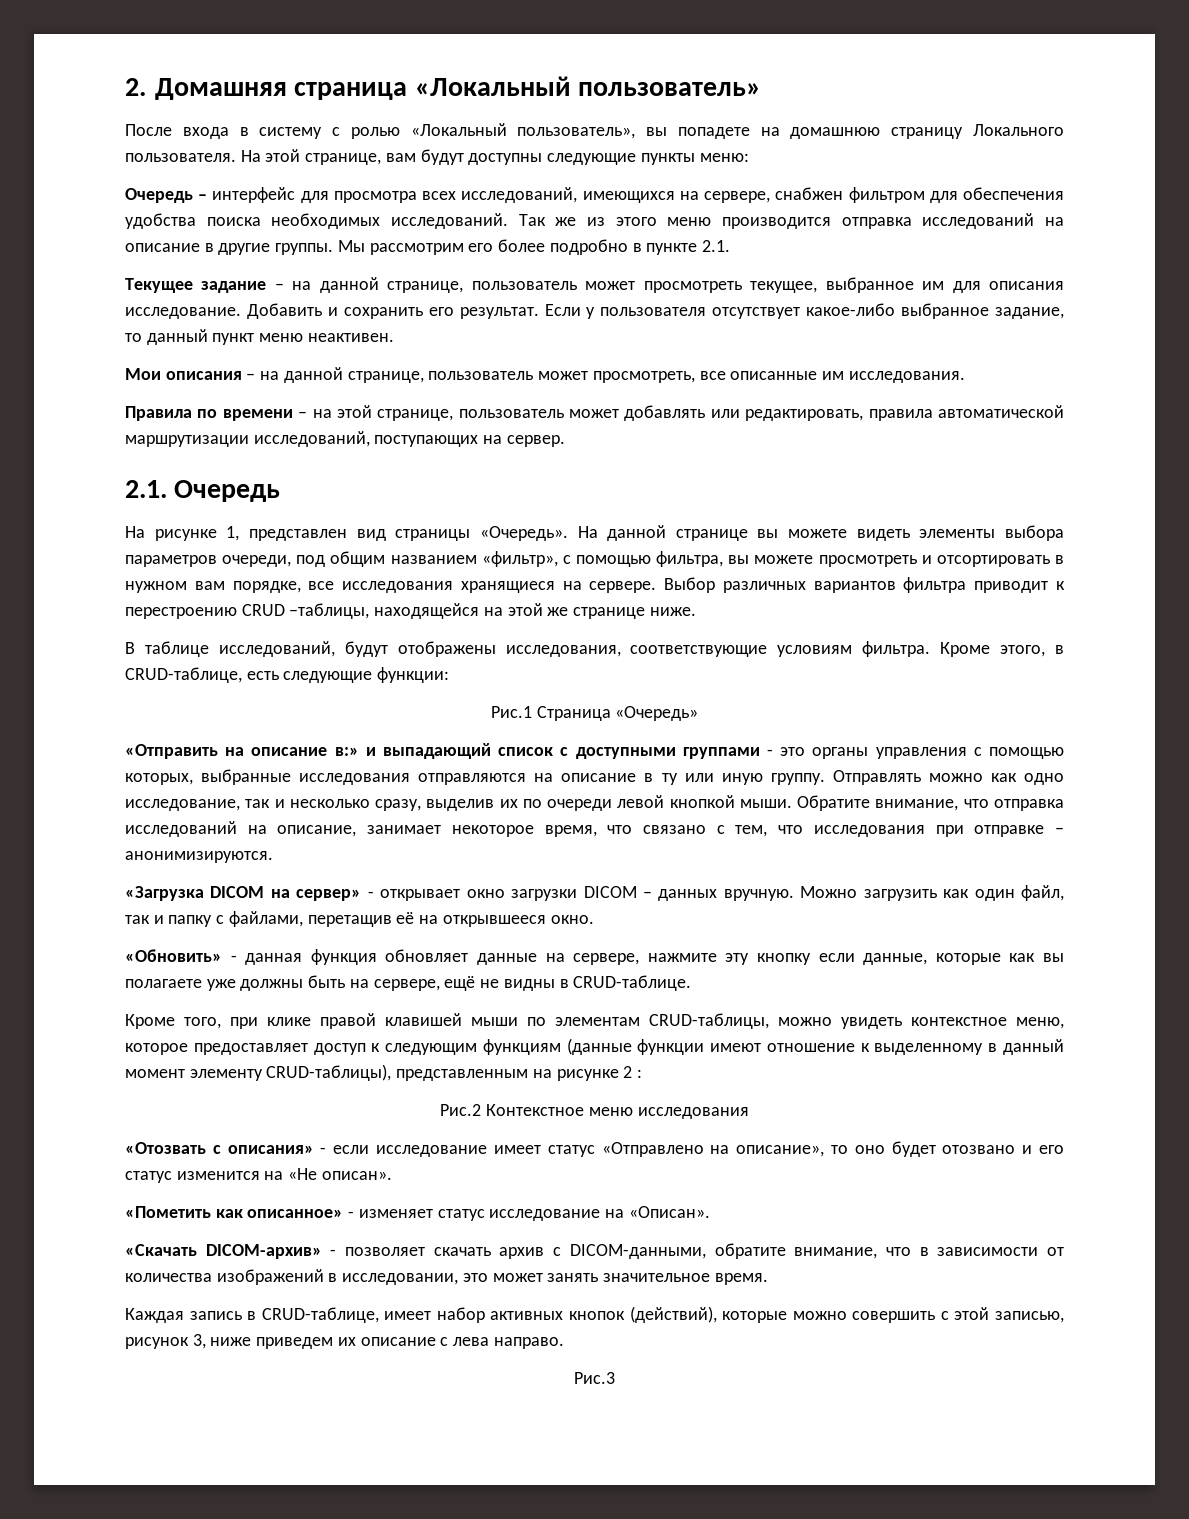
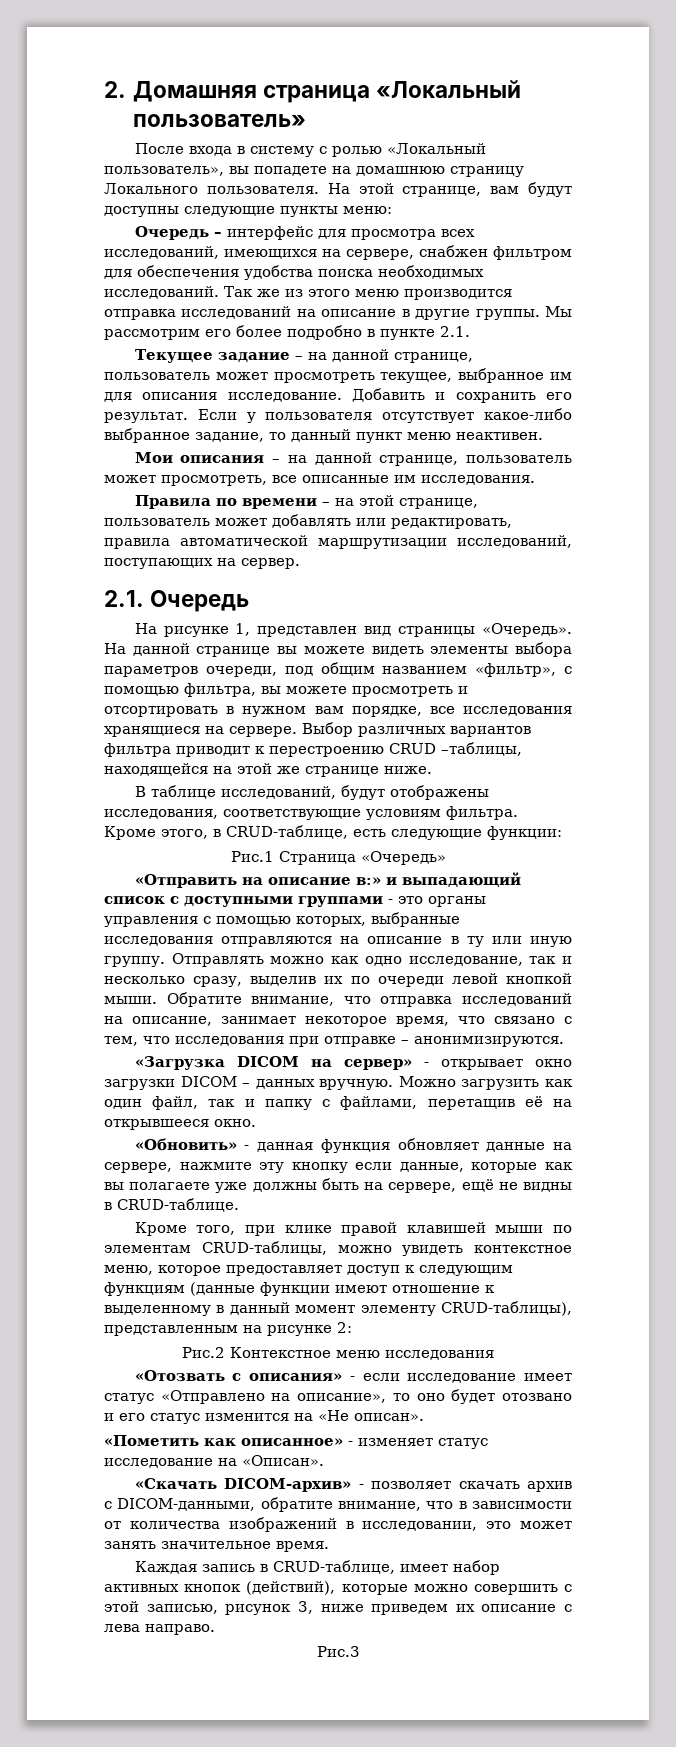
- Кроме того, при клике правой клавишей мыши по элементам CRUD-таблицы, можно увидеть контекстное меню, которое предоставляет доступ к следующим функциям (данные функции имеют отношение к выделенному в данный момент элементу CRUD-таблицы), представленным на рисунке 2 :
+ Кроме того, при клике правой клавишей мыши по элементам CRUD-таблицы, можно увидеть контекстное меню, которое предоставляет доступ к следующим функциям (данные функции имеют отношение к выделенному в данный момент элементу CRUD-таблицы), представленным на рисунке 2:

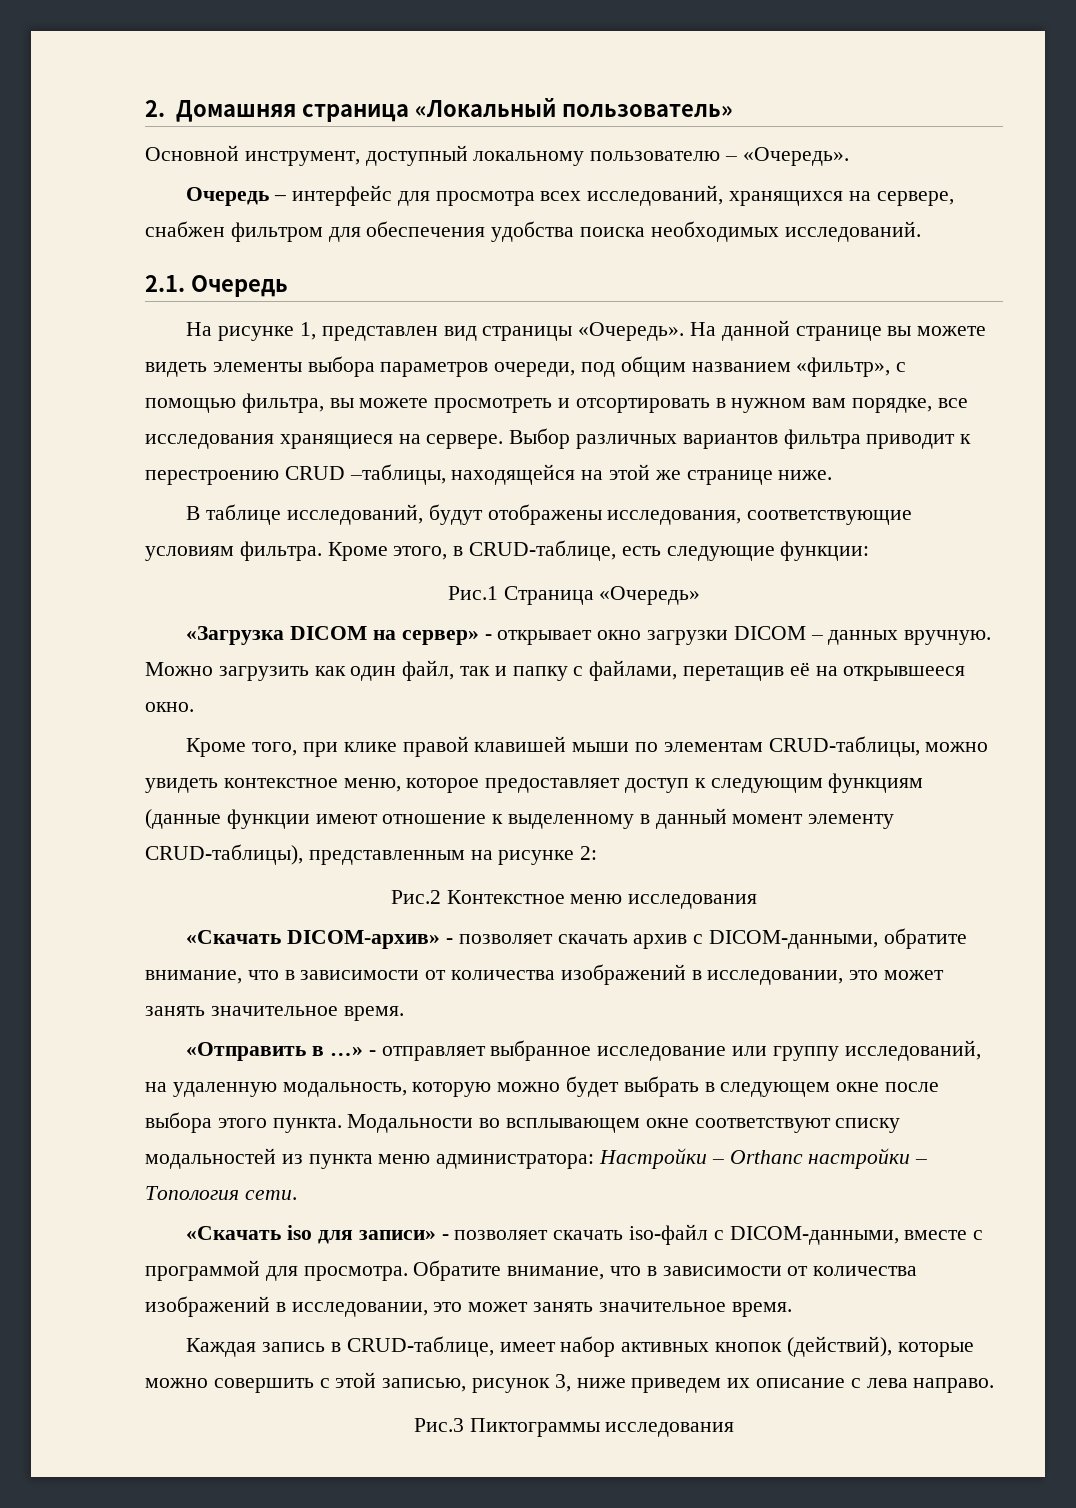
- После входа в систему с ролью «Локальный пользователь», вы попадете на домашнюю страницу Локального пользователя. На этой странице, вам будут доступны следующие пункты меню:
+ Основной инструмент, доступный локальному пользователю – «Очередь».
- Очередь – интерфейс для просмотра всех исследований, имеющихся на сервере, снабжен фильтром для обеспечения удобства поиска необходимых исследований. Так же из этого меню производится отправка исследований на описание в другие группы. Мы рассмотрим его более подробно в пункте 2.1.
- Текущее задание – на данной странице, пользователь может просмотреть текущее, выбранное им для описания исследование. Добавить и сохранить его результат. Если у пользователя отсутствует какое-либо выбранное задание, то данный пункт меню неактивен.
- Мои описания – на данной странице, пользователь может просмотреть, все описанные им исследования.
- Правила по времени – на этой странице, пользователь может добавлять или редактировать, правила автоматической маршрутизации исследований, поступающих на сервер.
+ Очередь – интерфейс для просмотра всех исследований, хранящихся на сервере, снабжен фильтром для обеспечения удобства поиска необходимых исследований.
- «Отправить на описание в:» и выпадающий список с доступными группами - это органы управления с помощью которых, выбранные исследования отправляются на описание в ту или иную группу. Отправлять можно как одно исследование, так и несколько сразу, выделив их по очереди левой кнопкой мыши. Обратите внимание, что отправка исследований на описание, занимает некоторое время, что связано с тем, что исследования при отправке – анонимизируются.
- «Обновить» - данная функция обновляет данные на сервере, нажмите эту кнопку если данные, которые как вы полагаете уже должны быть на сервере, ещё не видны в CRUD-таблице.
- «Отозвать с описания» - если исследование имеет статус «Отправлено на описание», то оно будет отозвано и его статус изменится на «Не описан».
- «Пометить как описанное» - изменяет статус исследование на «Описан».
+ «Отправить в …» - отправляет выбранное исследование или группу исследований, на удаленную модальность, которую можно будет выбрать в следующем окне после выбора этого пункта. Модальности во всплывающем окне соответствуют списку модальностей из пункта меню администратора: Настройки – Orthanc настройки – Топология сети.
+ «Скачать iso для записи» - позволяет скачать iso-файл с DICOM-данными, вместе с программой для просмотра. Обратите внимание, что в зависимости от количества изображений в исследовании, это может занять значительное время.
- Рис.3
+ Рис.3 Пиктограммы исследования

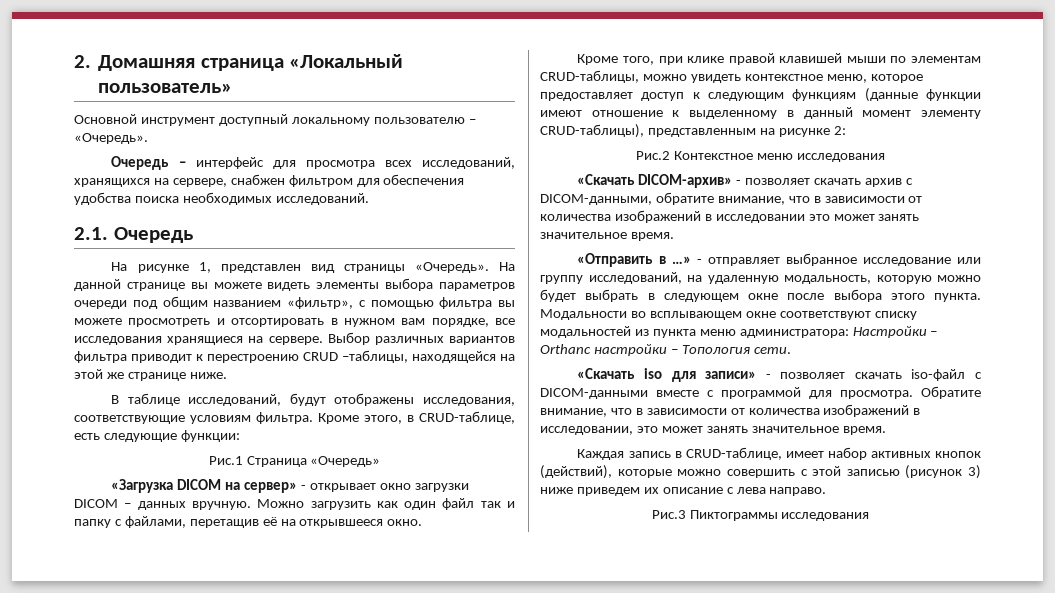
- Основной инструмент, доступный локальному пользователю – «Очередь».
+ Основной инструмент доступный локальному пользователю – «Очередь».
- На данной странице вы можете видеть элементы выбора параметров очереди, под общим названием «фильтр», с помощью фильтра, вы можете просмотреть и отсортировать в нужном вам порядке, все исследования хранящиеся на сервере.
+ На данной странице вы можете видеть элементы выбора параметров очереди под общим названием «фильтр», с помощью фильтра вы можете просмотреть и отсортировать в нужном вам порядке, все исследования хранящиеся на сервере.
- Можно загрузить как один файл, так и папку с файлами, перетащив её на открывшееся окно.
+ Можно загрузить как один файл так и папку с файлами, перетащив её на открывшееся окно.
- «Скачать DICOM-архив» - позволяет скачать архив с DICOM-данными, обратите внимание, что в зависимости от количества изображений в исследовании, это может занять значительное время.
+ «Скачать DICOM-архив» - позволяет скачать архив с DICOM-данными, обратите внимание, что в зависимости от количества изображений в исследовании это может занять значительное время.
- «Скачать iso для записи» - позволяет скачать iso-файл с DICOM-данными, вместе с программой для просмотра.
+ «Скачать iso для записи» - позволяет скачать iso-файл с DICOM-данными вместе с программой для просмотра.
- Каждая запись в CRUD-таблице, имеет набор активных кнопок (действий), которые можно совершить с этой записью, рисунок 3, ниже приведем их описание с лева направо.
+ Каждая запись в CRUD-таблице, имеет набор активных кнопок (действий), которые можно совершить с этой записью (рисунок 3) ниже приведем их описание с лева направо.

